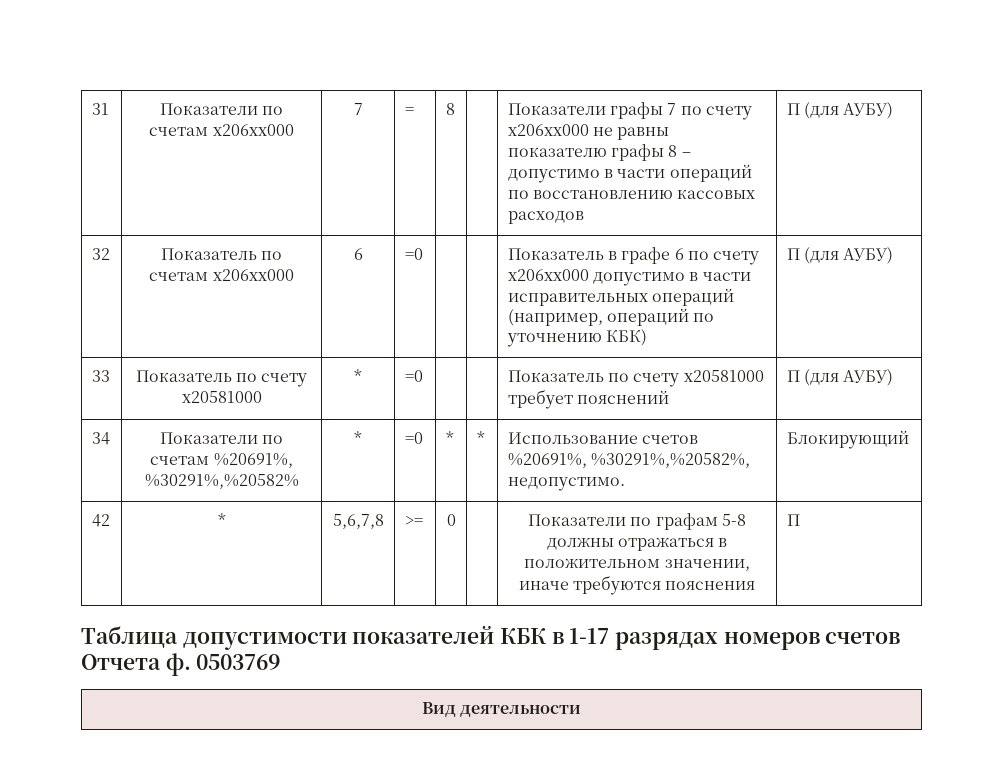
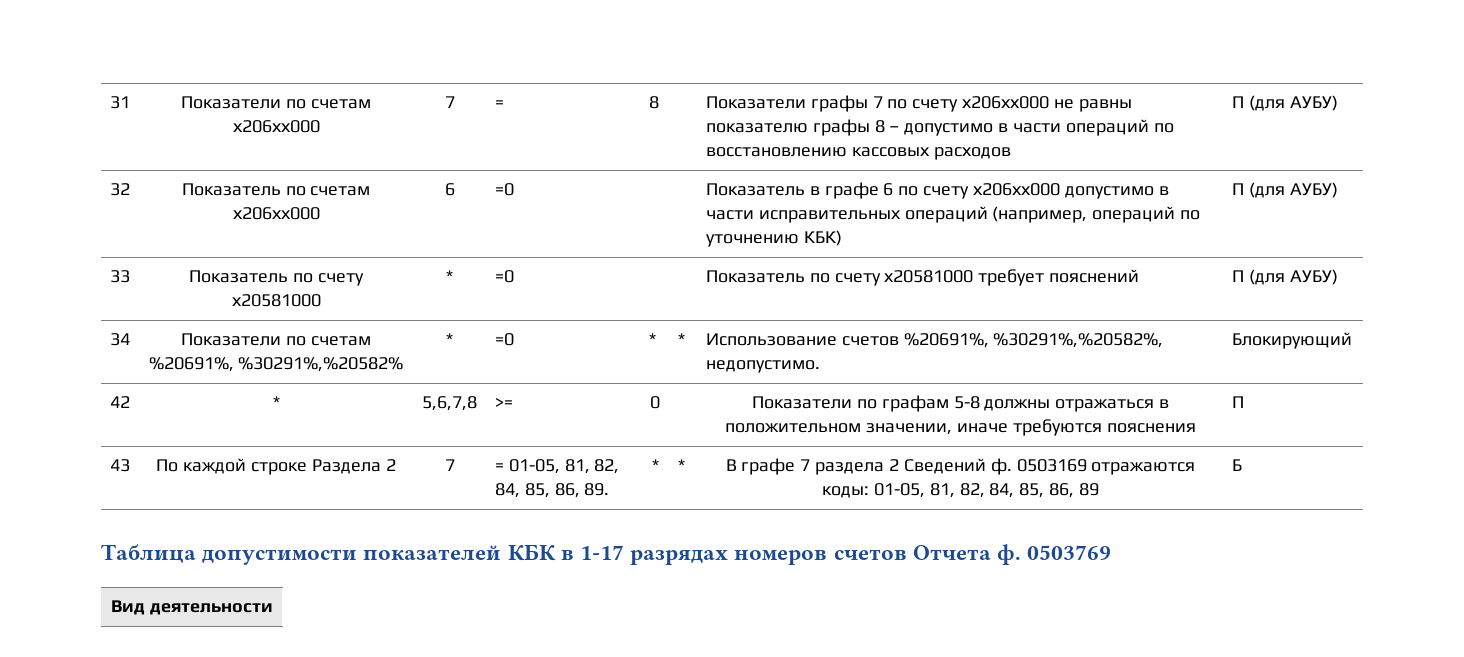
+ 43 | По каждой строке Раздела 2 | 7 | = 01-05, 81, 82, 84, 85, 86, 89. | * | * | В графе 7 раздела 2 Сведений ф. 0503169 отражаются коды: 01-05, 81, 82, 84, 85, 86, 89 | Б

